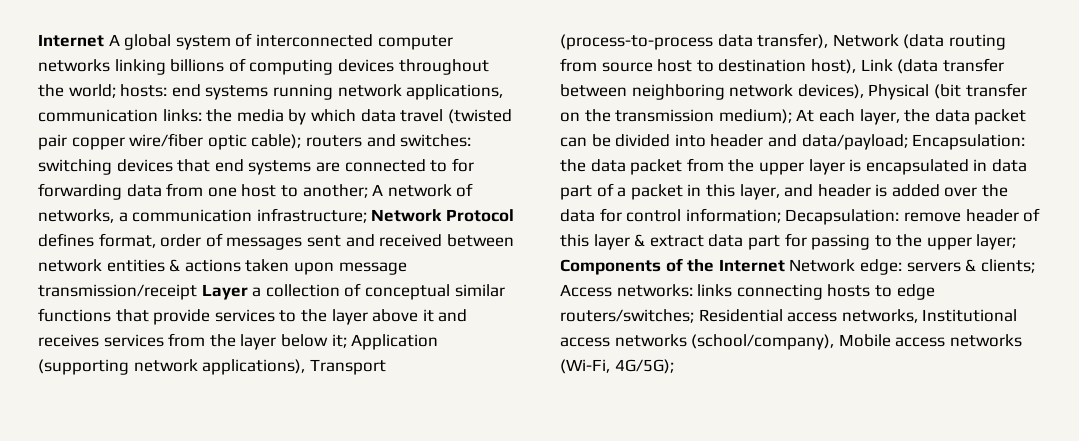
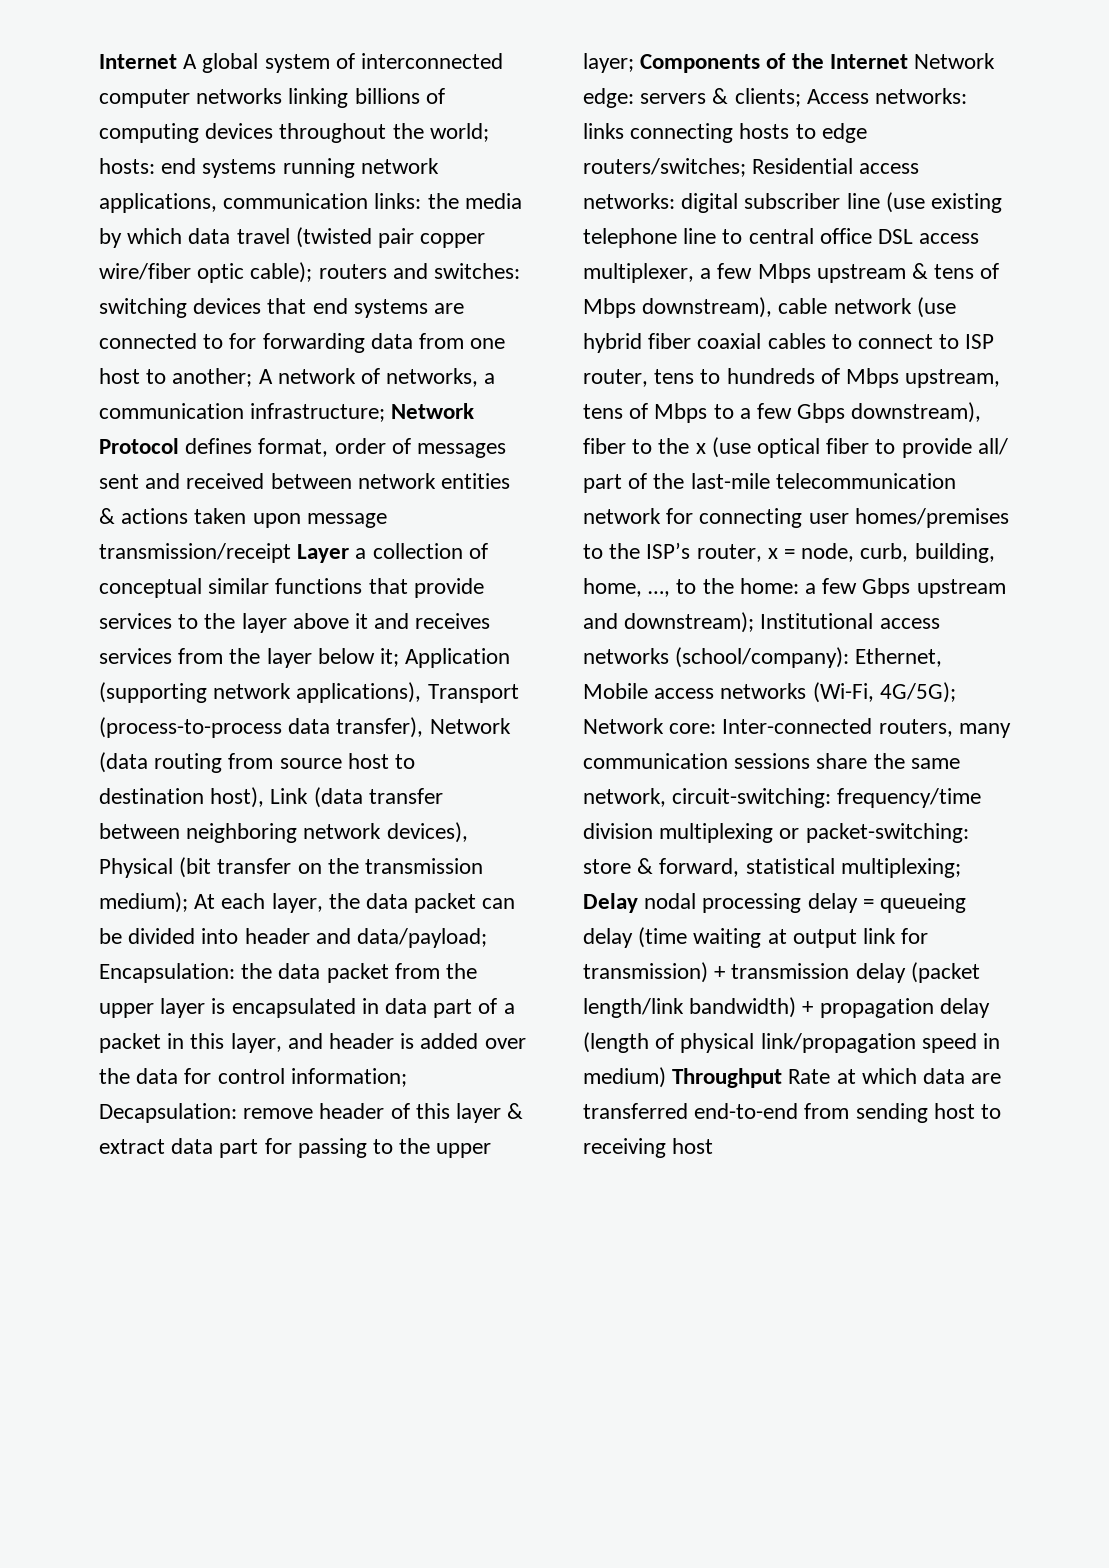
- Residential access networks, Institutional access networks (school/company), Mobile access networks (Wi-Fi, 4G/5G);
+ Residential access networks: digital subscriber line (use existing telephone line to central office DSL access multiplexer, a few Mbps upstream & tens of Mbps downstream), cable network (use hybrid fiber coaxial cables to connect to ISP router, tens to hundreds of Mbps upstream, tens of Mbps to a few Gbps downstream), fiber to the x (use optical fiber to provide all/ part of the last-mile telecommunication network for connecting user homes/premises to the ISP’s router, x = node, curb, building, home, …, to the home: a few Gbps upstream and downstream); Institutional access networks (school/company): Ethernet, Mobile access networks (Wi-Fi, 4G/5G);
+ Network core: Inter-connected routers, many communication sessions share the same network, circuit-switching: frequency/time division multiplexing or packet-switching: store & forward, statistical multiplexing; Delay nodal processing delay = queueing delay (time waiting at output link for transmission) + transmission delay (packet length/link bandwidth) + propagation delay (length of physical link/propagation speed in medium) Throughput Rate at which data are transferred end-to-end from sending host to receiving host

